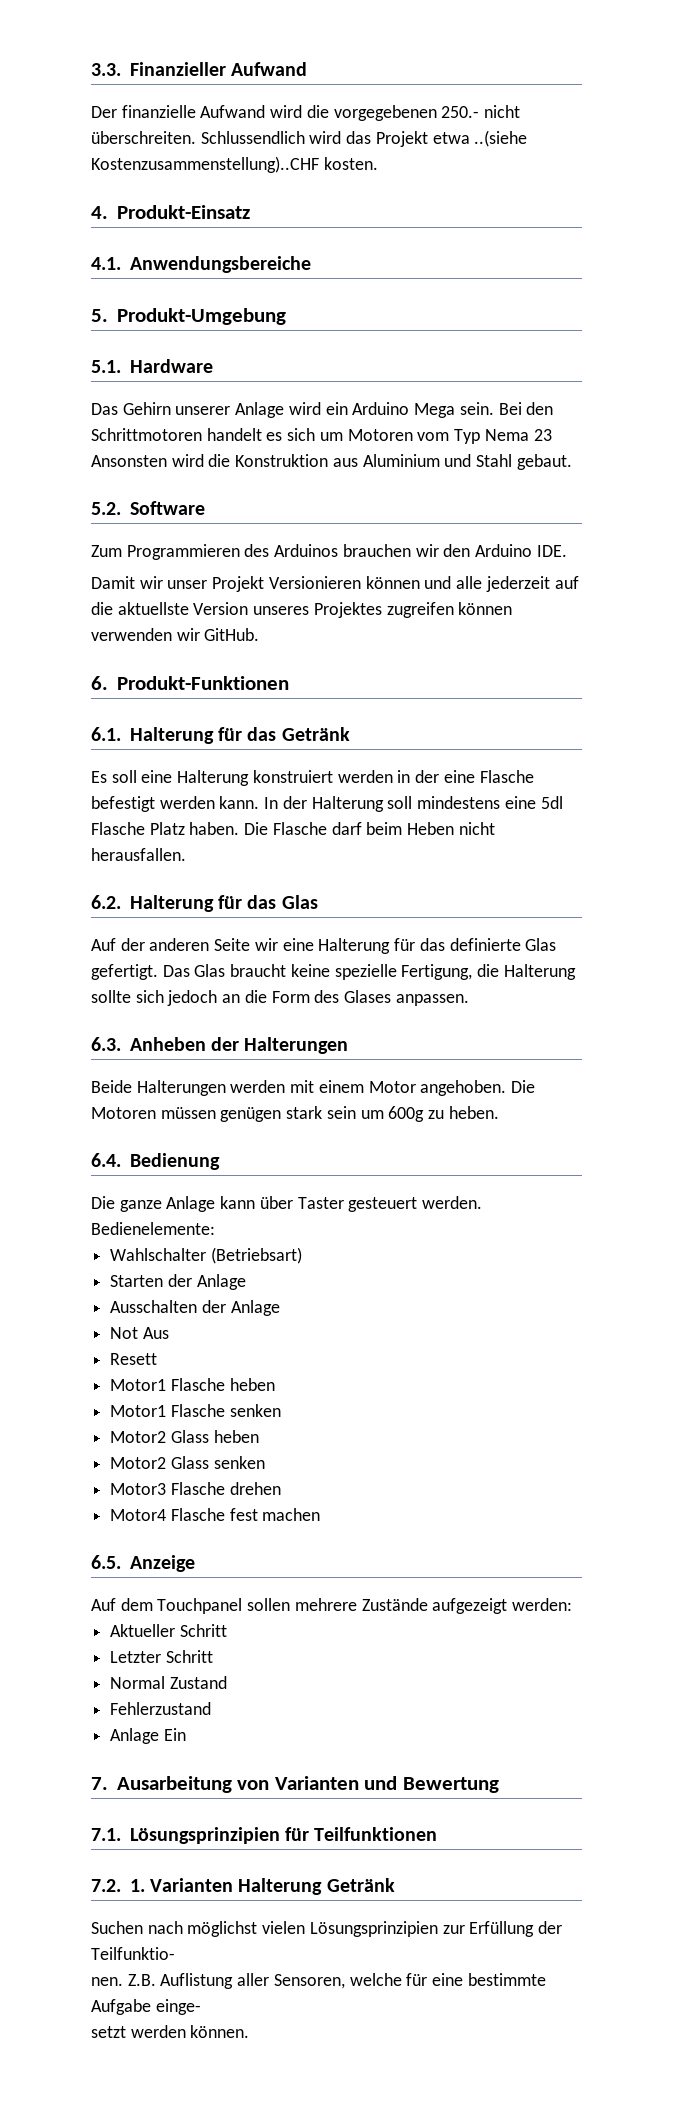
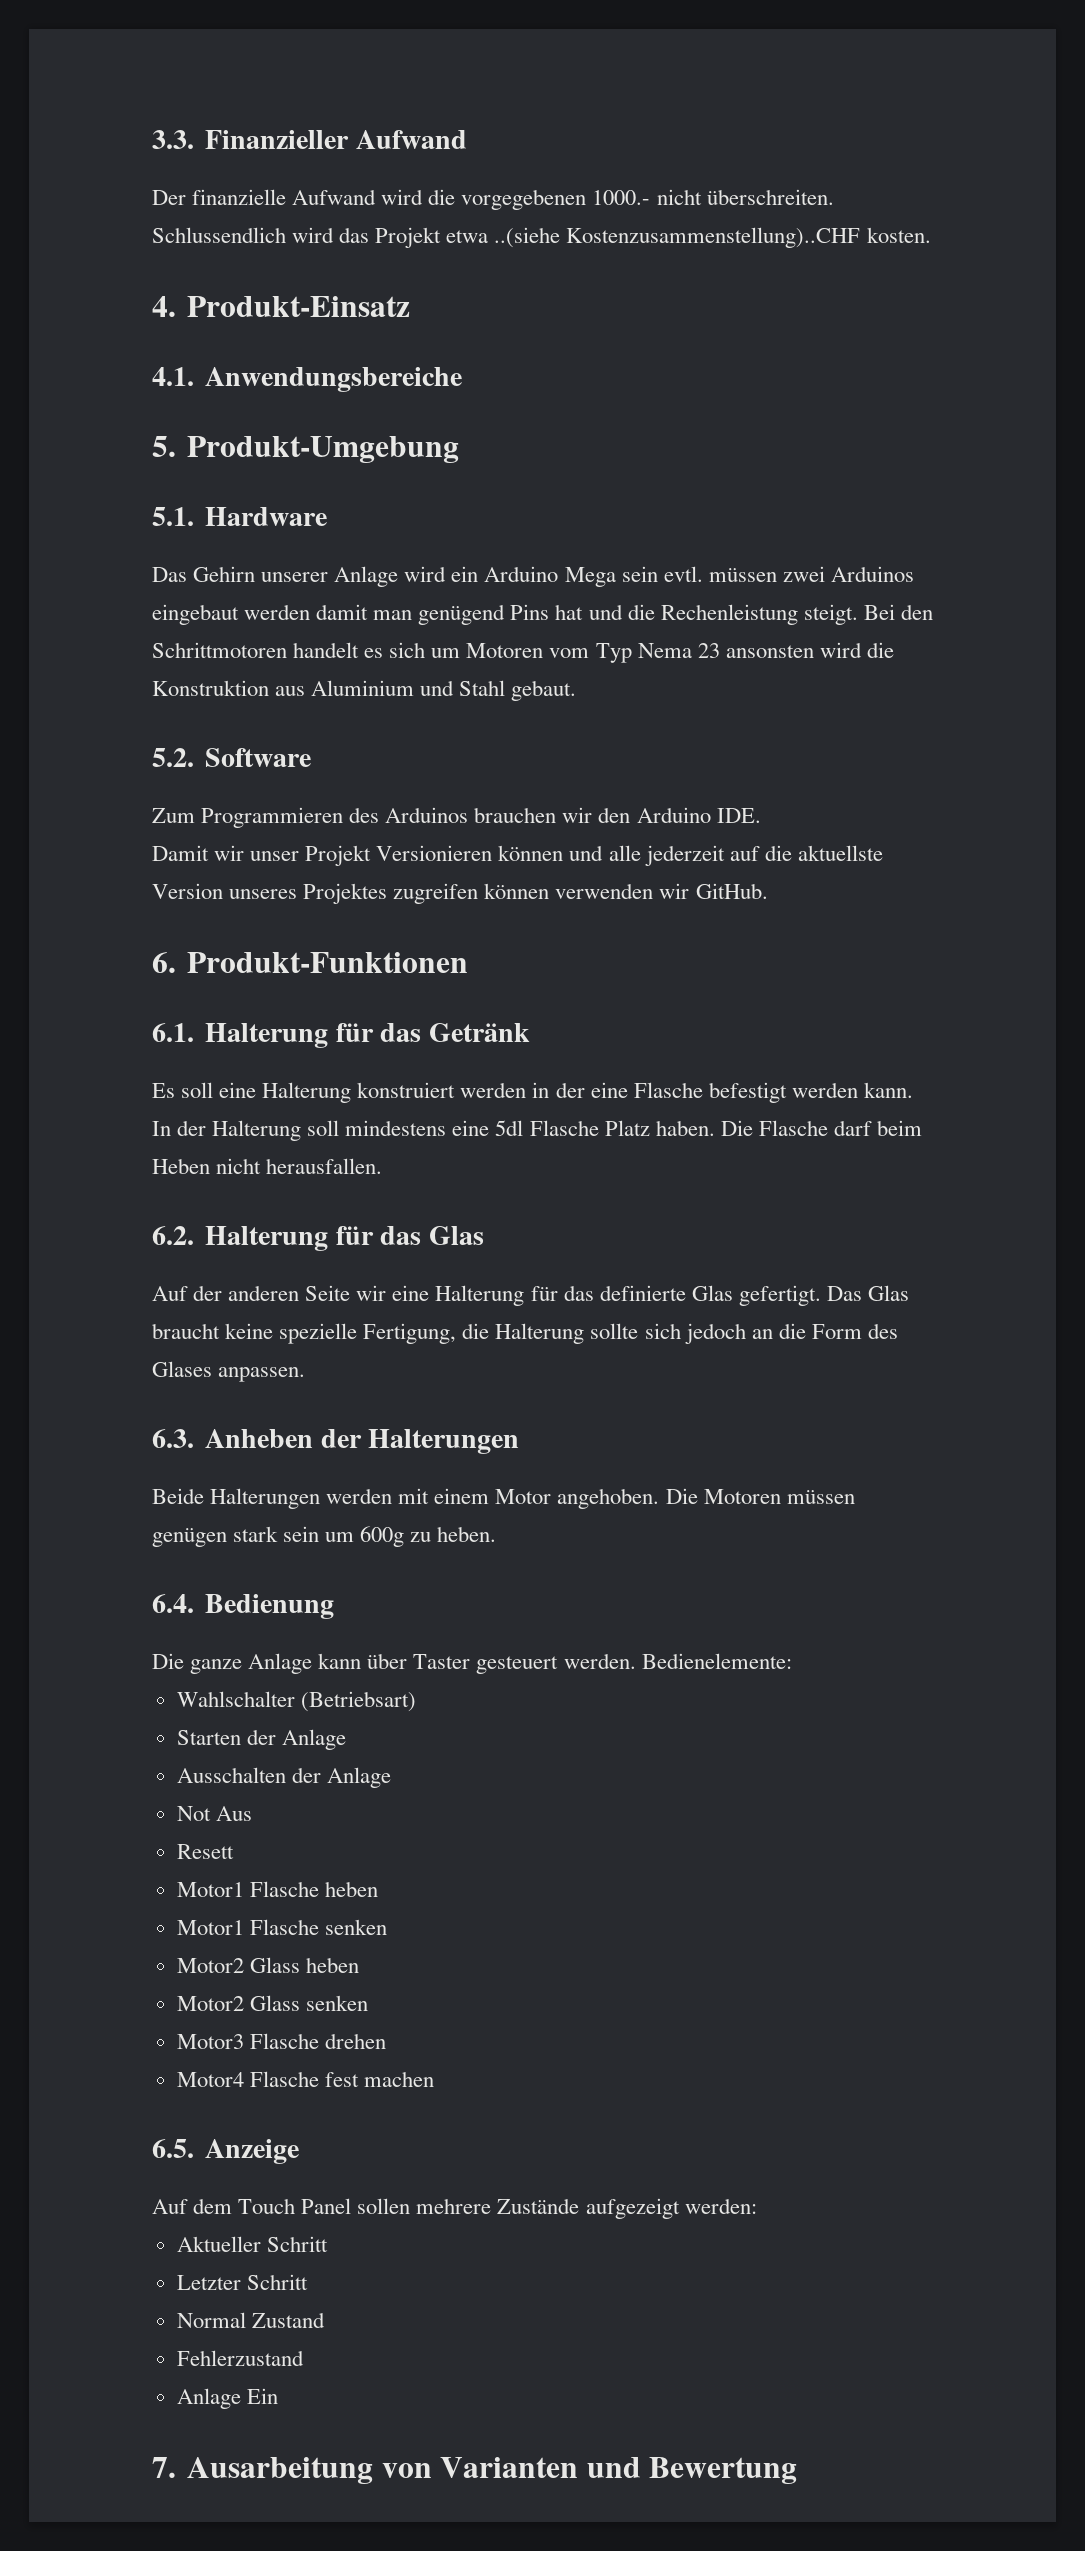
- Der finanzielle Aufwand wird die vorgegebenen 250.- nicht überschreiten.
+ Der finanzielle Aufwand wird die vorgegebenen 1000.- nicht überschreiten.
- Das Gehirn unserer Anlage wird ein Arduino Mega sein.
+ Das Gehirn unserer Anlage wird ein Arduino Mega sein evtl. müssen zwei Arduinos eingebaut werden damit man genügend Pins hat und die Rechenleistung steigt.
- Bei den Schrittmotoren handelt es sich um Motoren vom Typ Nema 23 Ansonsten wird die Konstruktion aus Aluminium und Stahl gebaut.
+ Bei den Schrittmotoren handelt es sich um Motoren vom Typ Nema 23 ansonsten wird die Konstruktion aus Aluminium und Stahl gebaut.
- Auf dem Touchpanel sollen mehrere Zustände aufgezeigt werden:
+ Auf dem Touch Panel sollen mehrere Zustände aufgezeigt werden:
- 7.1. Lösungsprinzipien für Teilfunktionen
- 7.2. 1. Varianten Halterung Getränk
- Suchen nach möglichst vielen Lösungsprinzipien zur Erfüllung der Teilfunktio-
- nen. Z.B. Auflistung aller Sensoren, welche für eine bestimmte Aufgabe einge-
- setzt werden können.

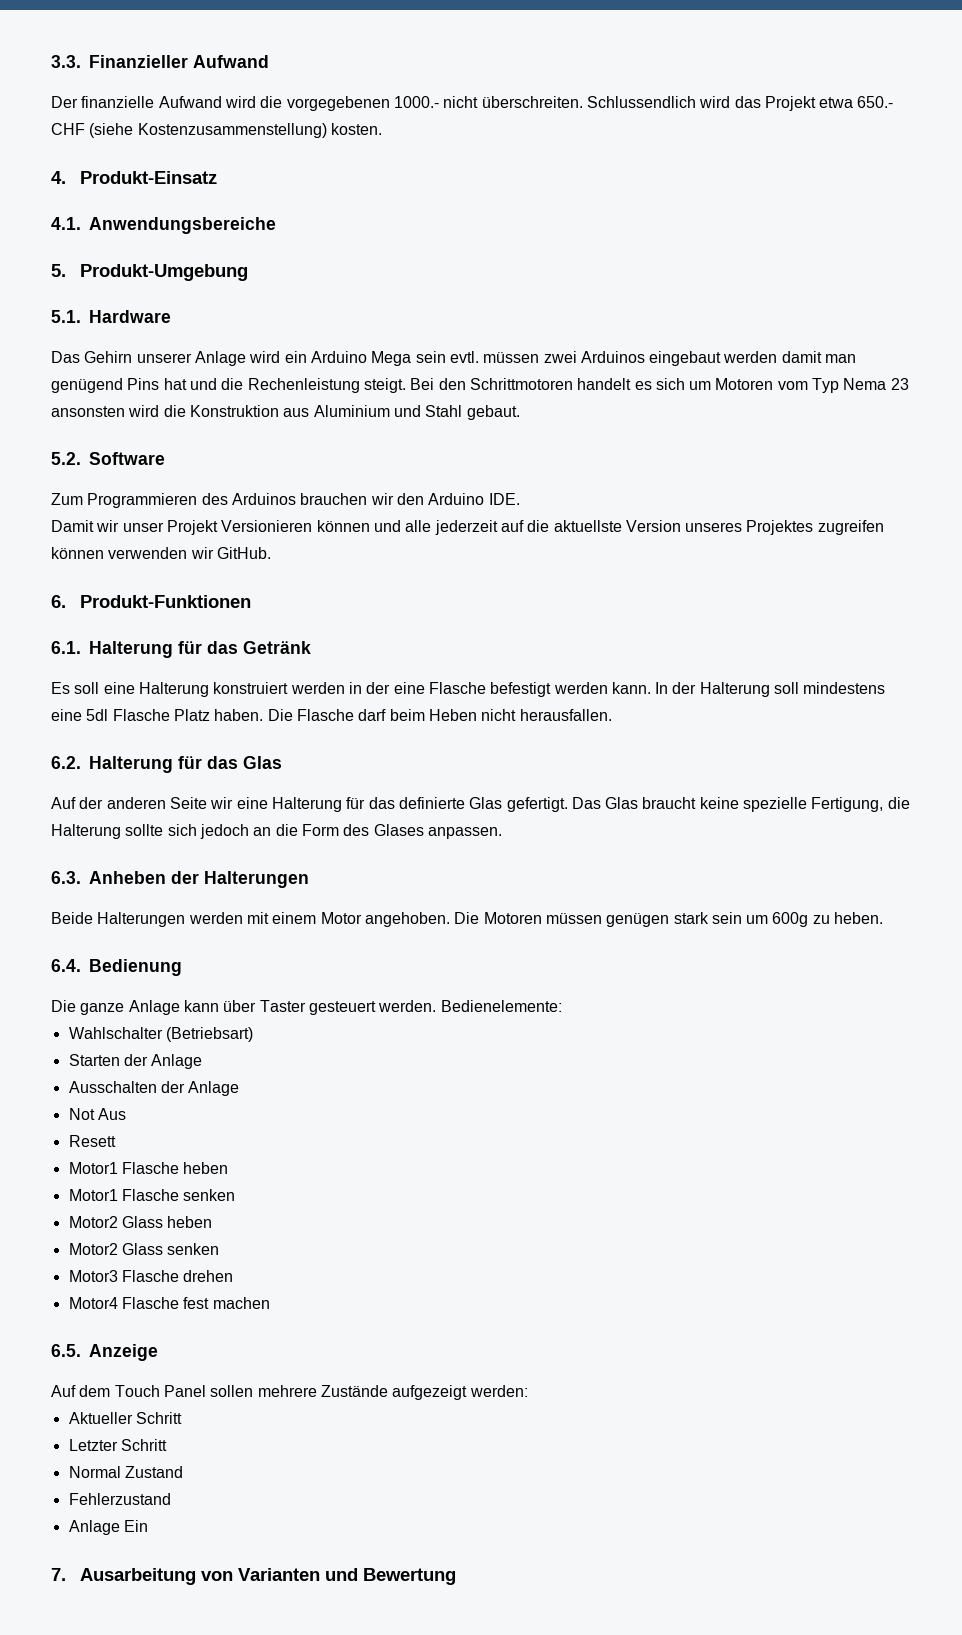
- Schlussendlich wird das Projekt etwa ..(siehe Kostenzusammenstellung)..CHF kosten.
+ Schlussendlich wird das Projekt etwa 650.- CHF (siehe Kostenzusammenstellung) kosten.

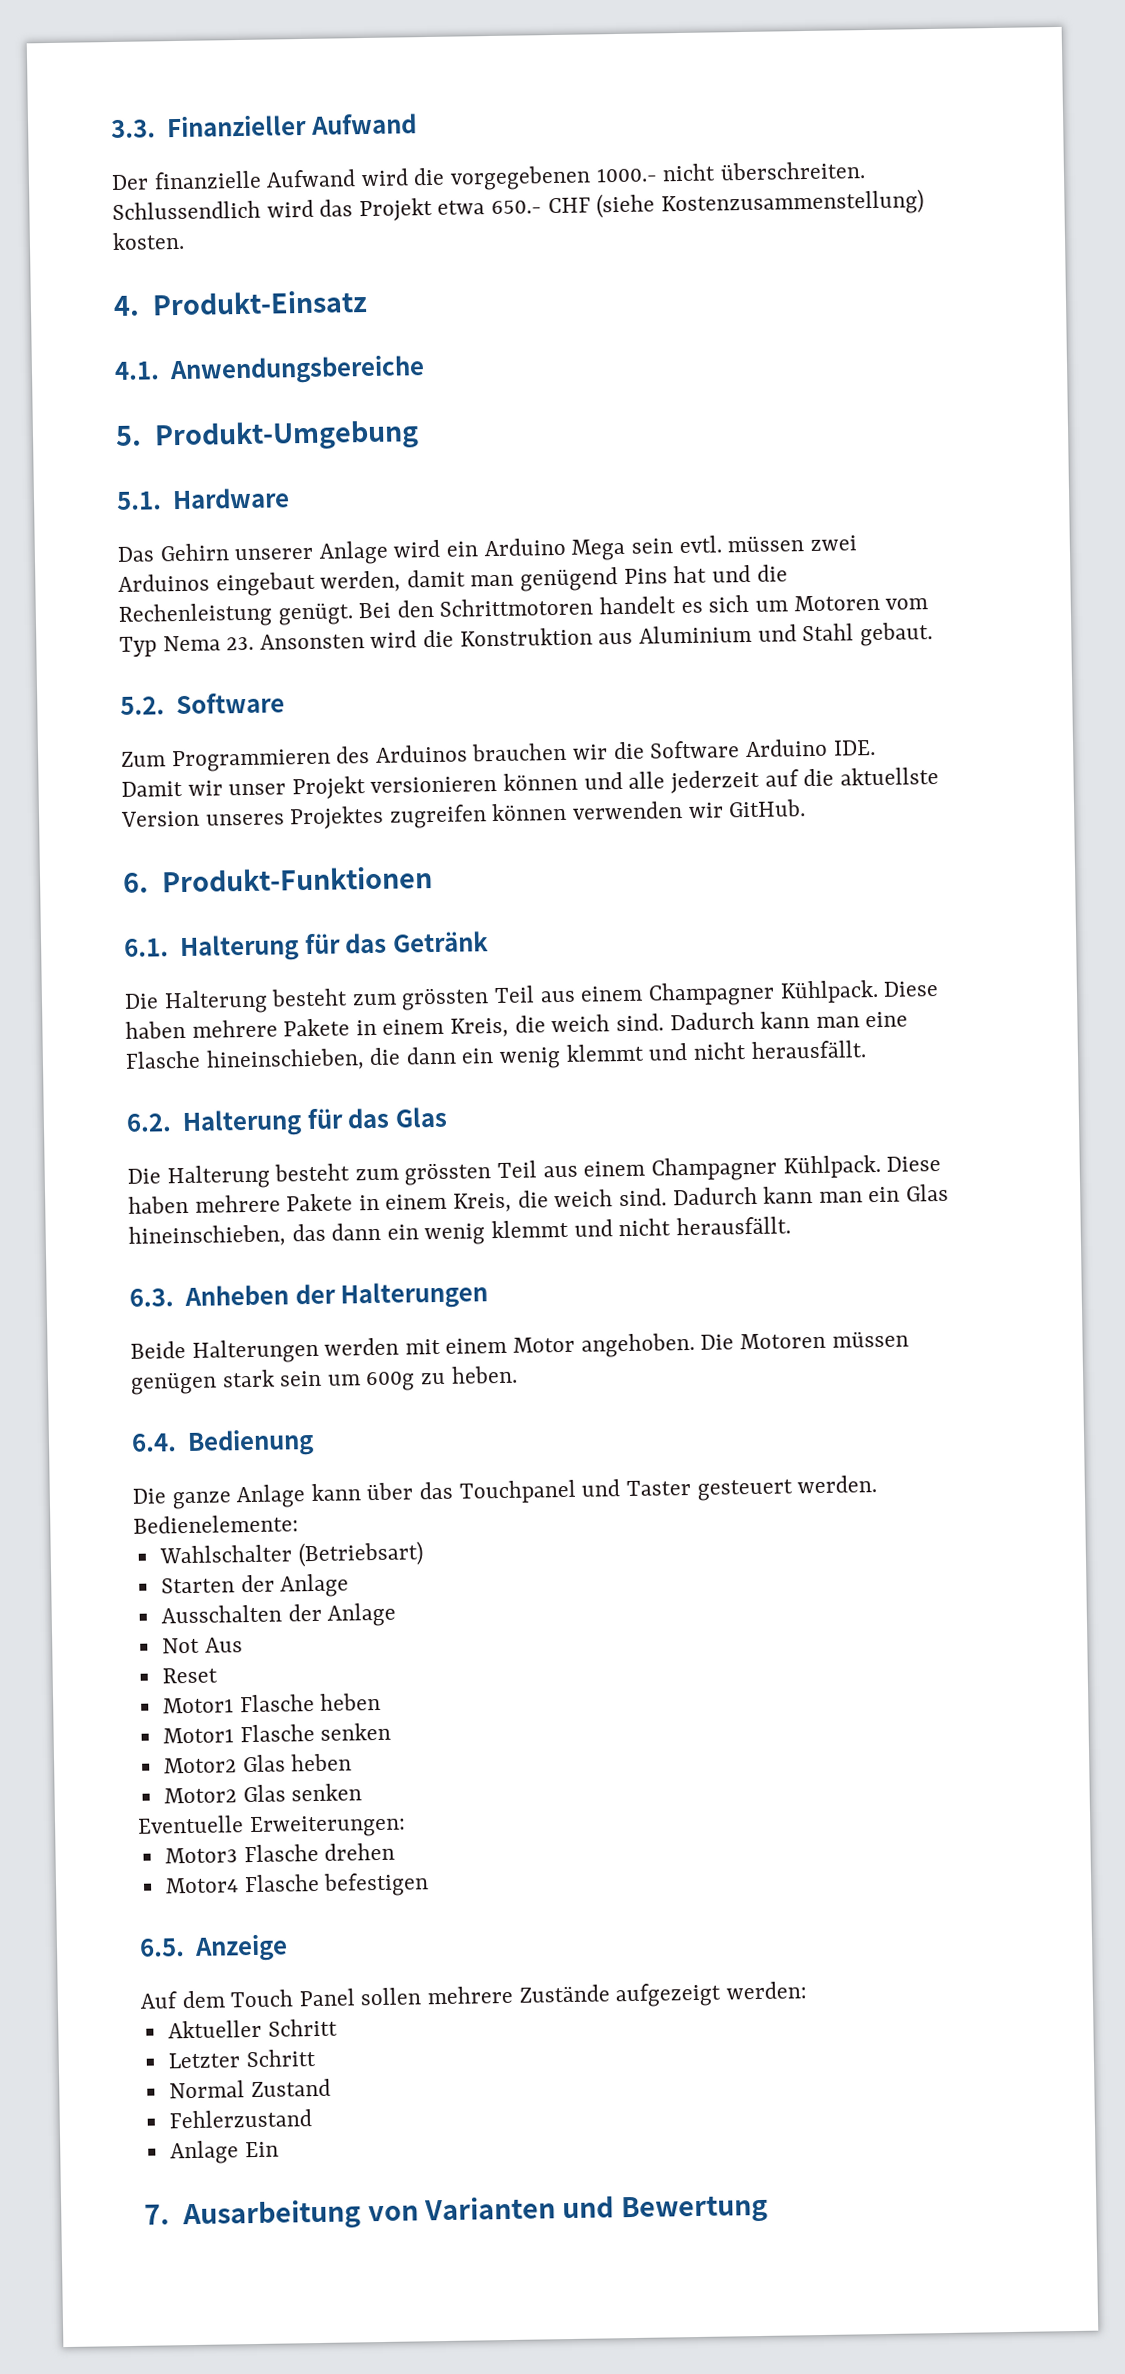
- Das Gehirn unserer Anlage wird ein Arduino Mega sein evtl. müssen zwei Arduinos eingebaut werden damit man genügend Pins hat und die Rechenleistung steigt.
+ Das Gehirn unserer Anlage wird ein Arduino Mega sein evtl. müssen zwei Arduinos eingebaut werden, damit man genügend Pins hat und die Rechenleistung genügt.
- Bei den Schrittmotoren handelt es sich um Motoren vom Typ Nema 23 ansonsten wird die Konstruktion aus Aluminium und Stahl gebaut.
+ Bei den Schrittmotoren handelt es sich um Motoren vom Typ Nema 23. Ansonsten wird die Konstruktion aus Aluminium und Stahl gebaut.
- Zum Programmieren des Arduinos brauchen wir den Arduino IDE.
+ Zum Programmieren des Arduinos brauchen wir die Software Arduino IDE.
- Damit wir unser Projekt Versionieren können und alle jederzeit auf die aktuellste Version unseres Projektes zugreifen können verwenden wir GitHub.
+ Damit wir unser Projekt versionieren können und alle jederzeit auf die aktuellste Version unseres Projektes zugreifen können verwenden wir GitHub.
- Es soll eine Halterung konstruiert werden in der eine Flasche befestigt werden kann. In der Halterung soll mindestens eine 5dl Flasche Platz haben. Die Flasche darf beim Heben nicht herausfallen.
+ Die Halterung besteht zum grössten Teil aus einem Champagner Kühlpack. Diese haben mehrere Pakete in einem Kreis, die weich sind. Dadurch kann man eine Flasche hineinschieben, die dann ein wenig klemmt und nicht herausfällt.
- Auf der anderen Seite wir eine Halterung für das definierte Glas gefertigt. Das Glas braucht keine spezielle Fertigung, die Halterung sollte sich jedoch an die Form des Glases anpassen.
+ Die Halterung besteht zum grössten Teil aus einem Champagner Kühlpack. Diese haben mehrere Pakete in einem Kreis, die weich sind. Dadurch kann man ein Glas hineinschieben, das dann ein wenig klemmt und nicht herausfällt.
- Die ganze Anlage kann über Taster gesteuert werden.
+ Die ganze Anlage kann über das Touchpanel und Taster gesteuert werden.
- Resett
+ Reset
- Motor2 Glass heben
+ Motor2 Glas heben
- Motor2 Glass senken
+ Motor2 Glas senken
+ Eventuelle Erweiterungen:
- Motor4 Flasche fest machen
+ Motor4 Flasche befestigen

